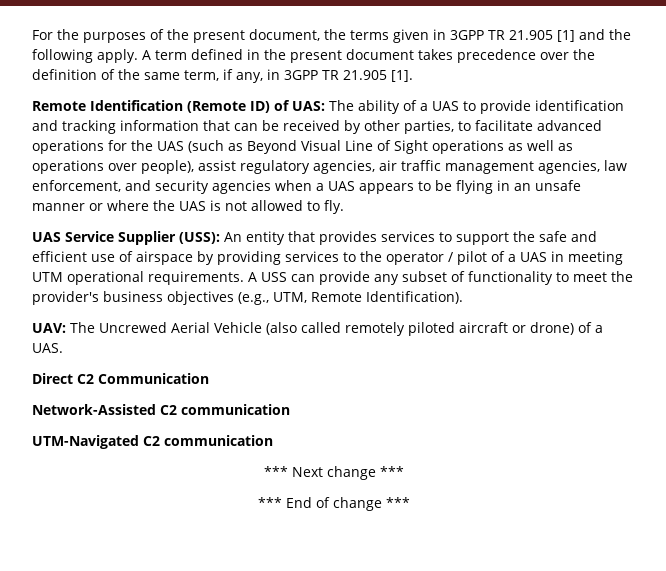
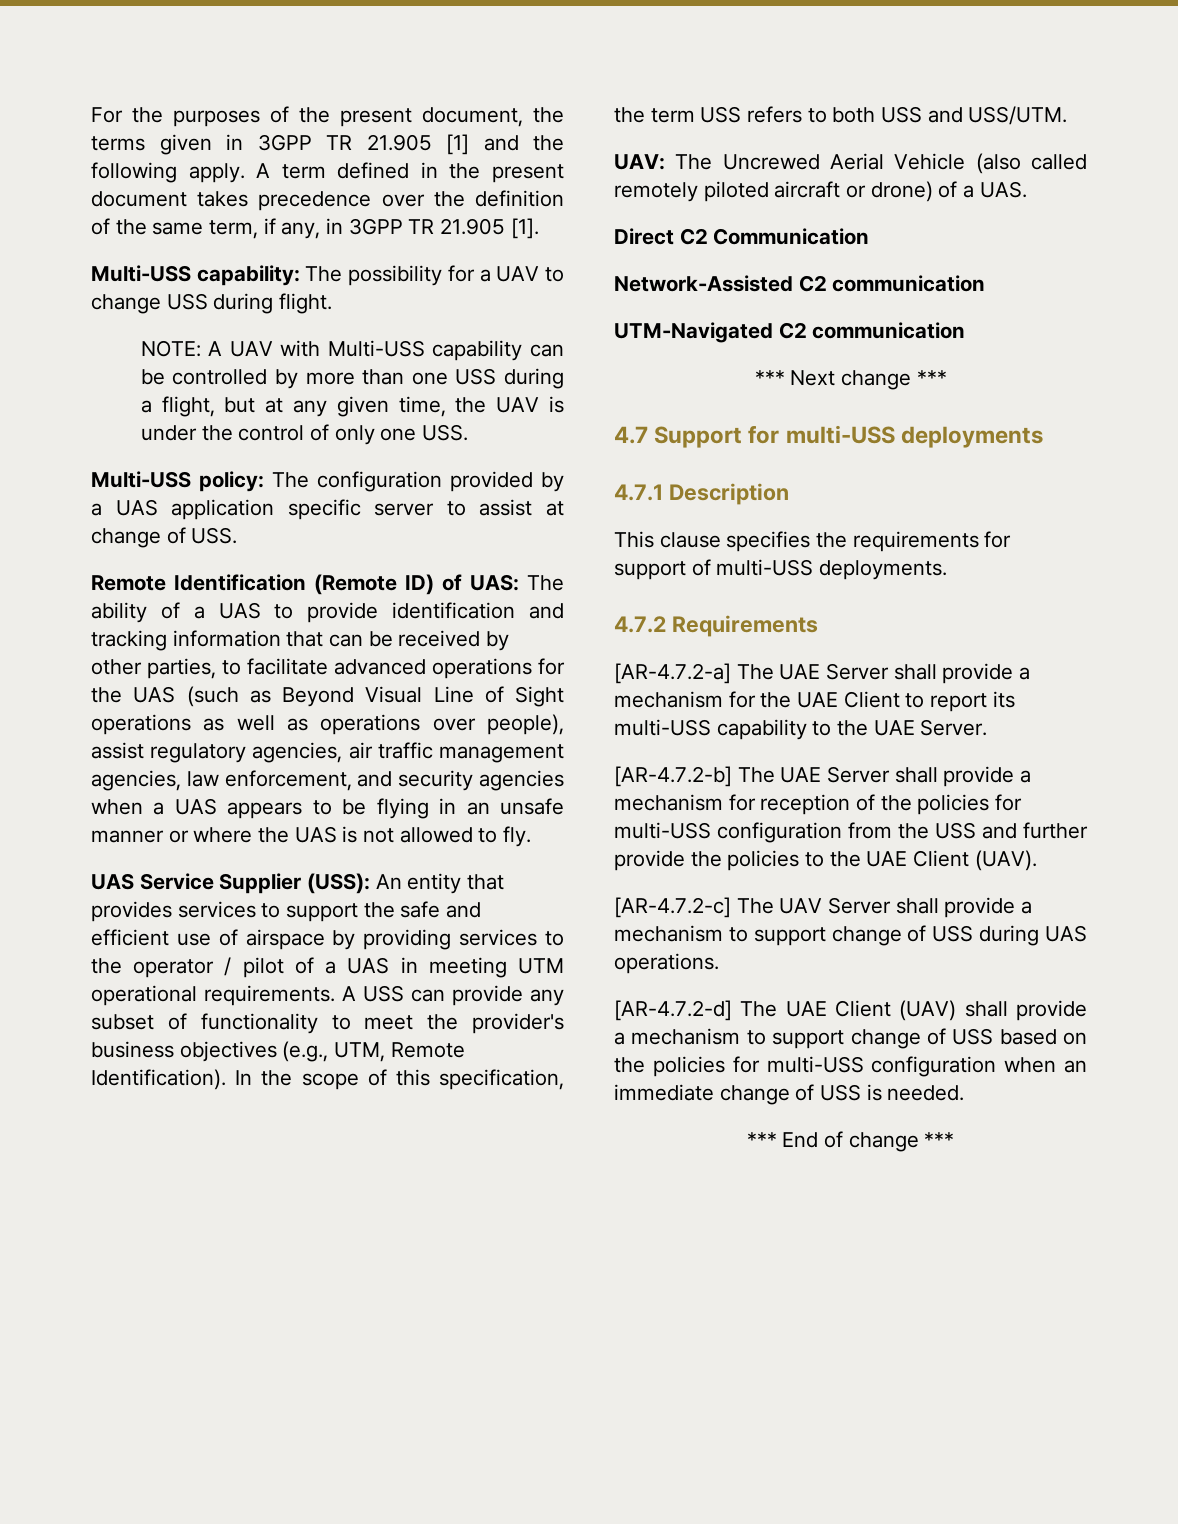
+ Multi-USS capability: The possibility for a UAV to change USS during flight.
+ NOTE: A UAV with Multi-USS capability can be controlled by more than one USS during a flight, but at any given time, the UAV is under the control of only one USS.
+ Multi-USS policy: The configuration provided by a UAS application specific server to assist at change of USS.
+ In the scope of this specification, the term USS refers to both USS and USS/UTM.
+ 4.7 Support for multi-USS deployments
+ 4.7.1 Description
+ This clause specifies the requirements for support of multi-USS deployments.
+ 4.7.2 Requirements
+ [AR-4.7.2-a] The UAE Server shall provide a mechanism for the UAE Client to report its multi-USS capability to the UAE Server.
+ [AR-4.7.2-b] The UAE Server shall provide a mechanism for reception of the policies for multi-USS configuration from the USS and further provide the policies to the UAE Client (UAV).
+ [AR-4.7.2-c] The UAV Server shall provide a mechanism to support change of USS during UAS operations.
+ [AR-4.7.2-d] The UAE Client (UAV) shall provide a mechanism to support change of USS based on the policies for multi-USS configuration when an immediate change of USS is needed.

